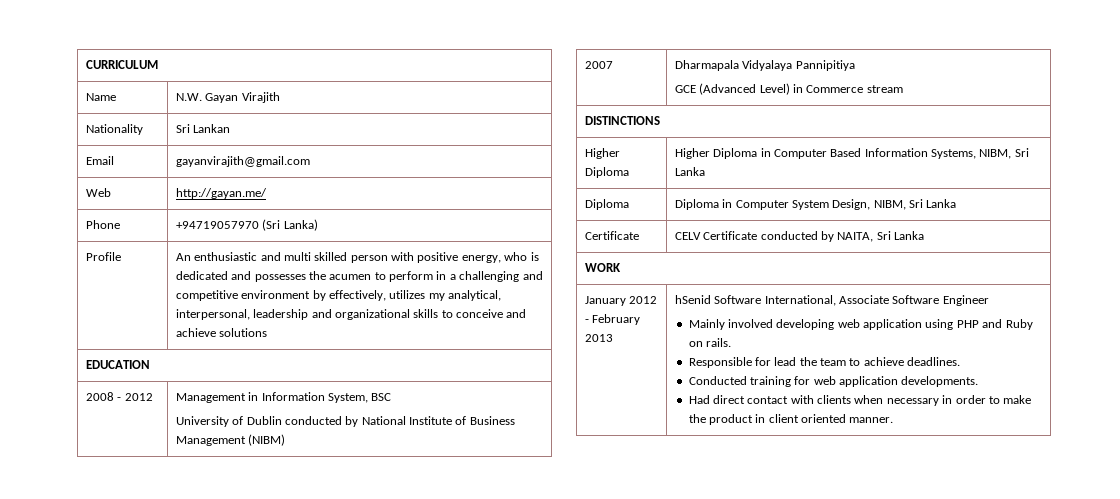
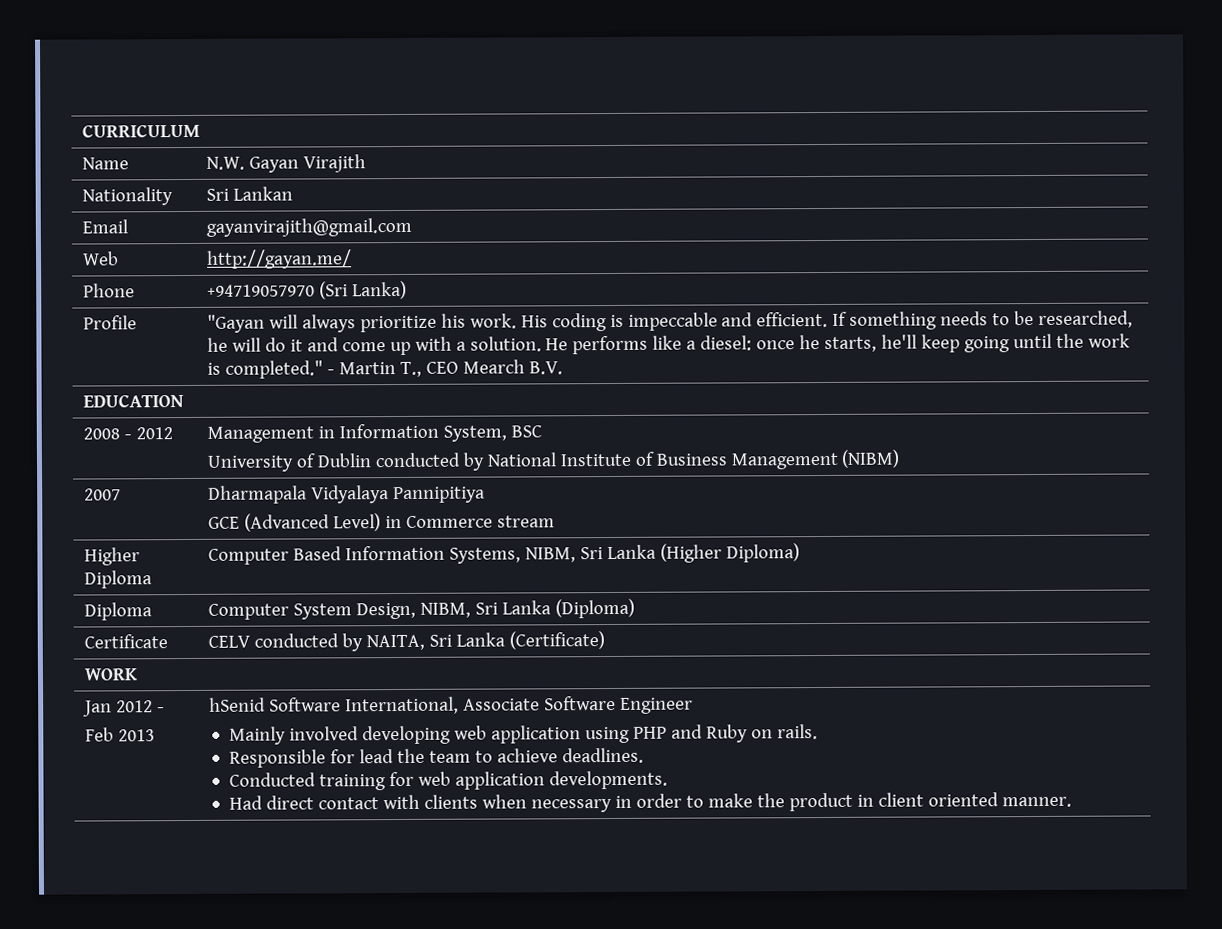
- An enthusiastic and multi skilled person with positive energy, who is dedicated and possesses the acumen to perform in a challenging and competitive environment by effectively, utilizes my analytical, interpersonal, leadership and organizational skills to conceive and achieve solutions
+ "Gayan will always prioritize his work. His coding is impeccable and efficient. If something needs to be researched, he will do it and come up with a solution. He performs like a diesel: once he starts, he'll keep going until the work is completed." - Martin T., CEO Mearch B.V.
- DISTINCTIONS
- Higher Diploma | Higher Diploma in Computer Based Information Systems, NIBM, Sri Lanka
- Diploma | Diploma in Computer System Design, NIBM, Sri Lanka
+ Higher Diploma | Computer Based Information Systems, NIBM, Sri Lanka (Higher Diploma)
+ Diploma | Computer System Design, NIBM, Sri Lanka (Diploma)
- Certificate | CELV Certificate conducted by NAITA, Sri Lanka
+ Certificate | CELV conducted by NAITA, Sri Lanka (Certificate)
- January 2012 - February 2013
+ Jan 2012 -
+ Feb 2013

